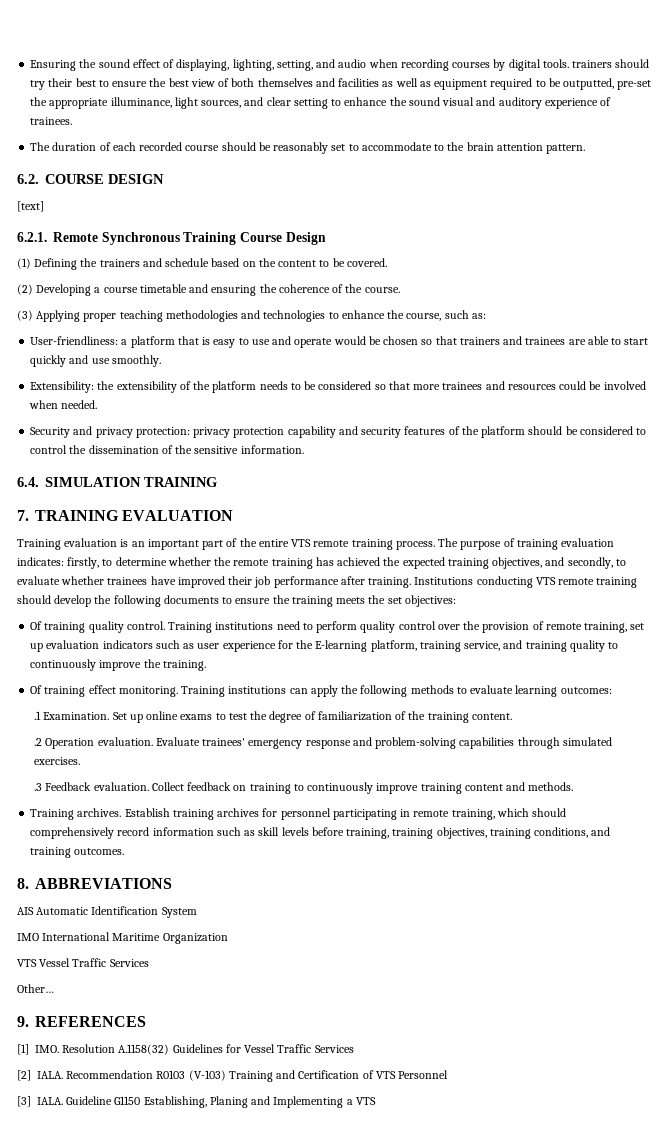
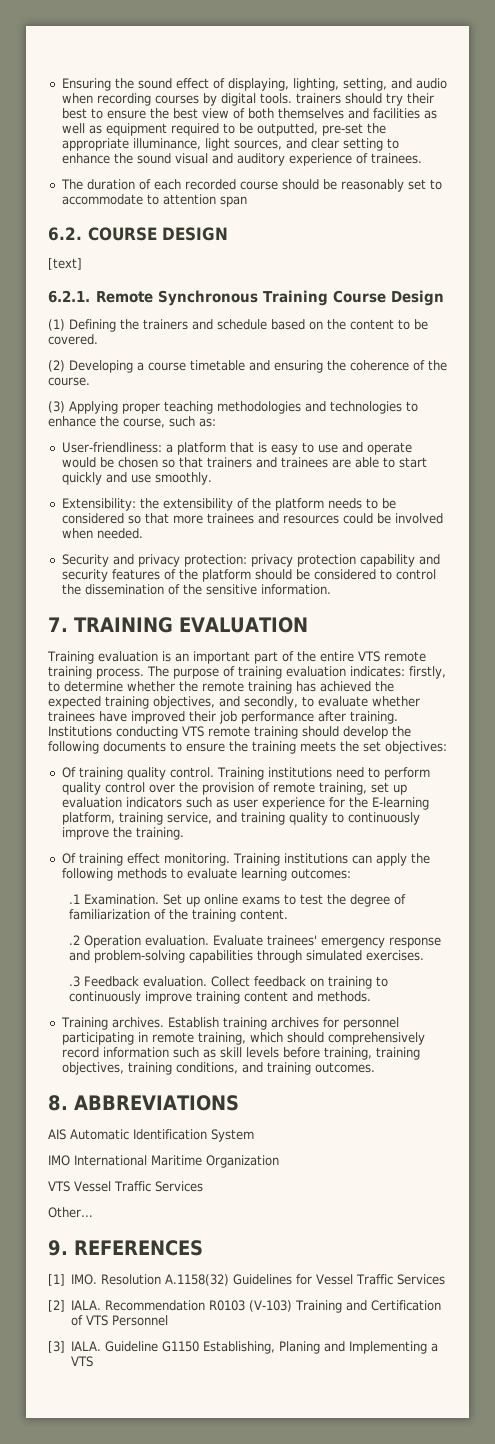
- The duration of each recorded course should be reasonably set to accommodate to the brain attention pattern.
+ The duration of each recorded course should be reasonably set to accommodate to attention span
- 6.4. SIMULATION TRAINING

